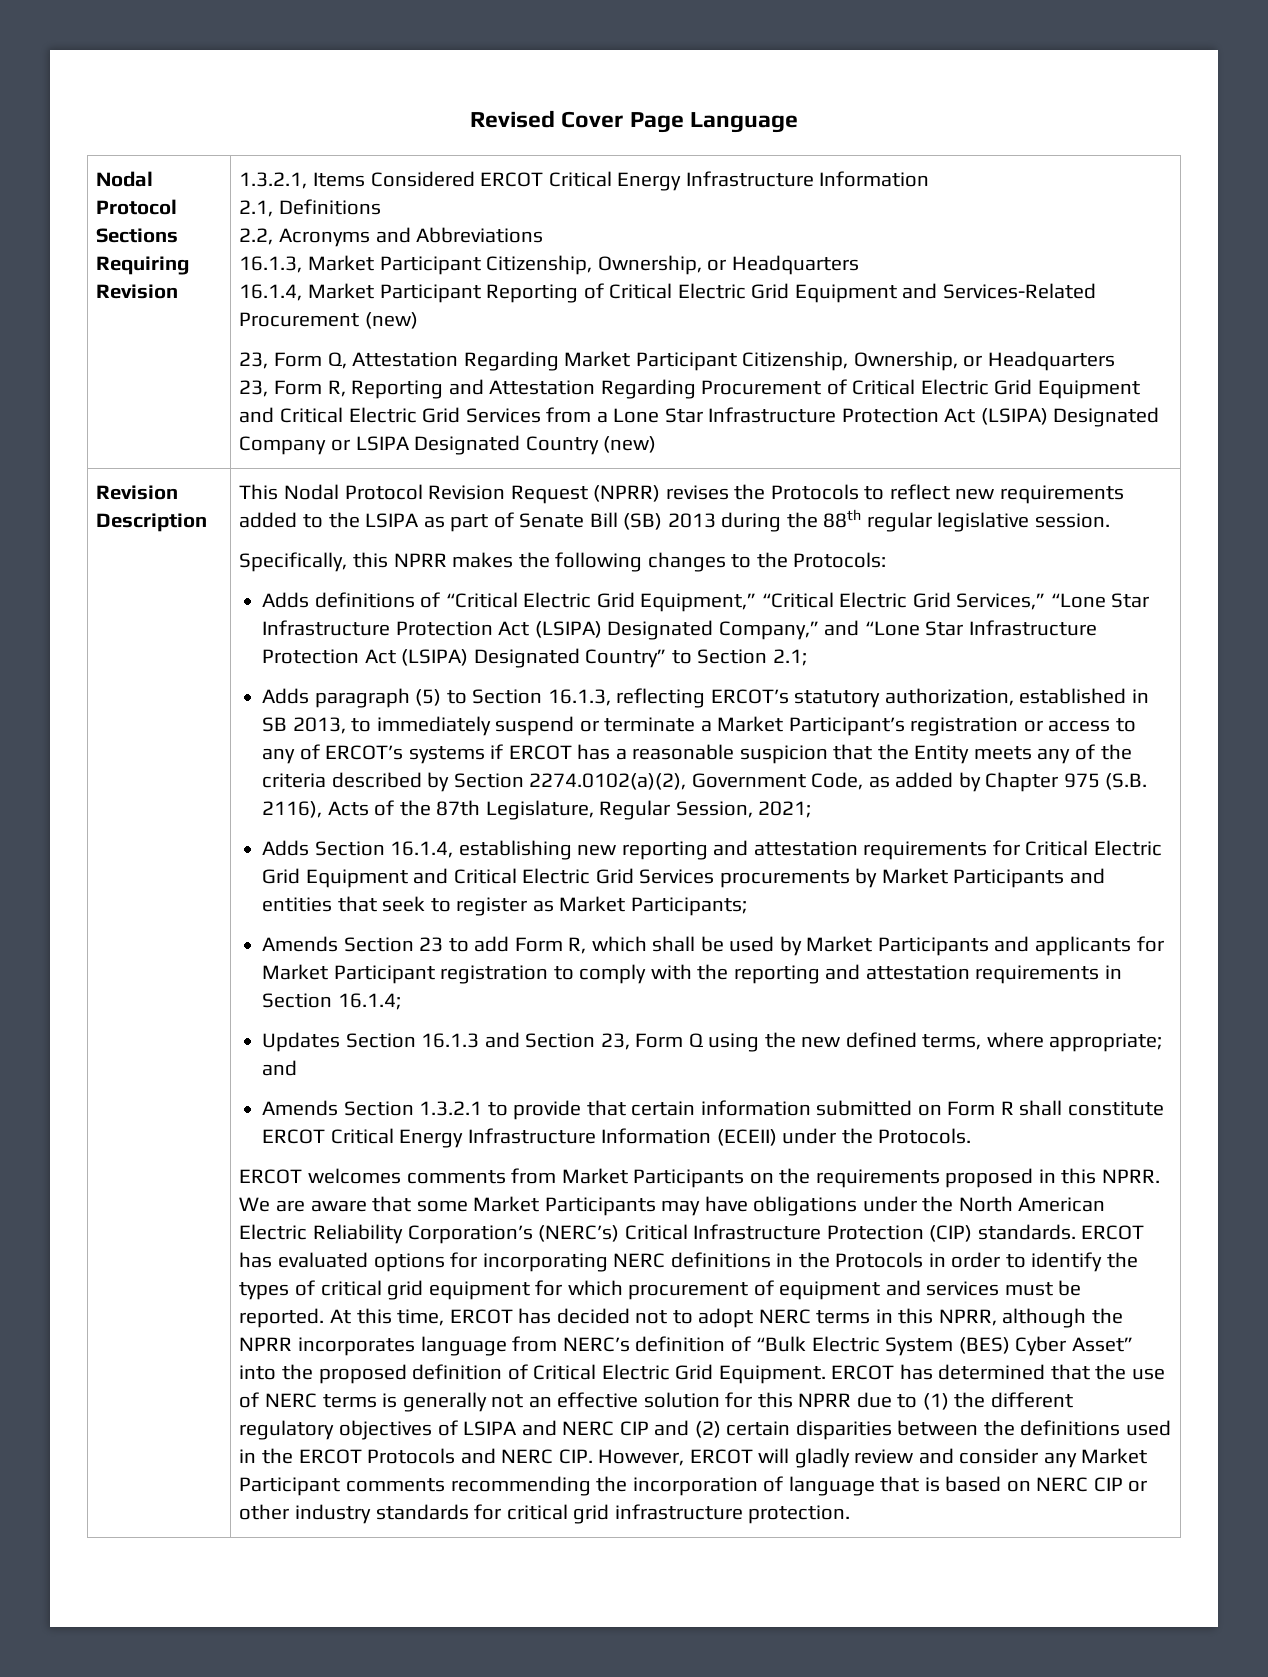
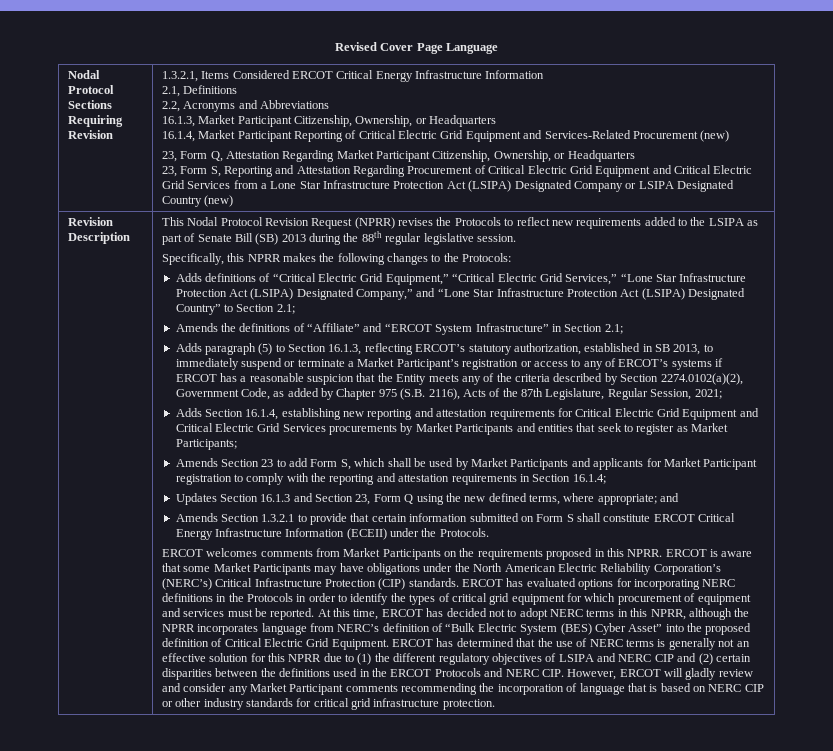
- 23, Form R, Reporting and Attestation Regarding Procurement of Critical Electric Grid Equipment and Critical Electric Grid Services from a Lone Star Infrastructure Protection Act (LSIPA) Designated Company or LSIPA Designated Country (new)
+ 23, Form S, Reporting and Attestation Regarding Procurement of Critical Electric Grid Equipment and Critical Electric Grid Services from a Lone Star Infrastructure Protection Act (LSIPA) Designated Company or LSIPA Designated Country (new)
+ Amends the definitions of “Affiliate” and “ERCOT System Infrastructure” in Section 2.1;
- Amends Section 23 to add Form R, which shall be used by Market Participants and applicants for Market Participant registration to comply with the reporting and attestation requirements in Section 16.1.4;
+ Amends Section 23 to add Form S, which shall be used by Market Participants and applicants for Market Participant registration to comply with the reporting and attestation requirements in Section 16.1.4;
- Amends Section 1.3.2.1 to provide that certain information submitted on Form R shall constitute ERCOT Critical Energy Infrastructure Information (ECEII) under the Protocols.
+ Amends Section 1.3.2.1 to provide that certain information submitted on Form S shall constitute ERCOT Critical Energy Infrastructure Information (ECEII) under the Protocols.
- We are aware that some Market Participants may have obligations under the North American Electric Reliability Corporation’s (NERC’s) Critical Infrastructure Protection (CIP) standards.
+ ERCOT is aware that some Market Participants may have obligations under the North American Electric Reliability Corporation’s (NERC’s) Critical Infrastructure Protection (CIP) standards.

